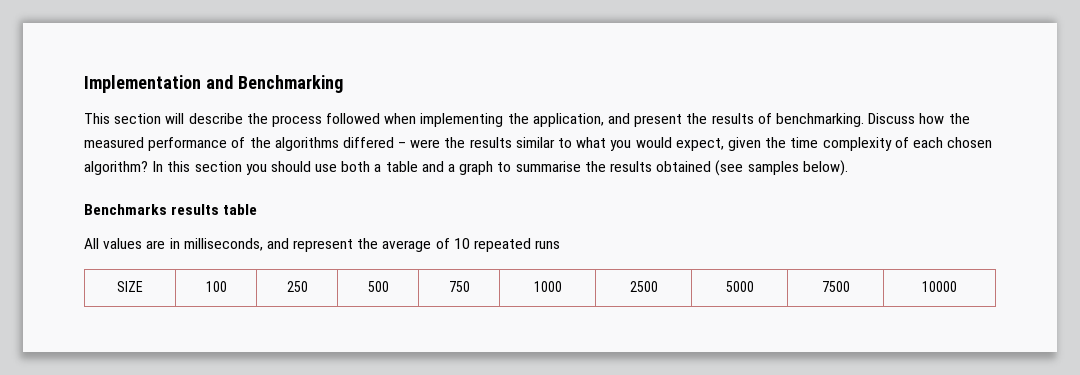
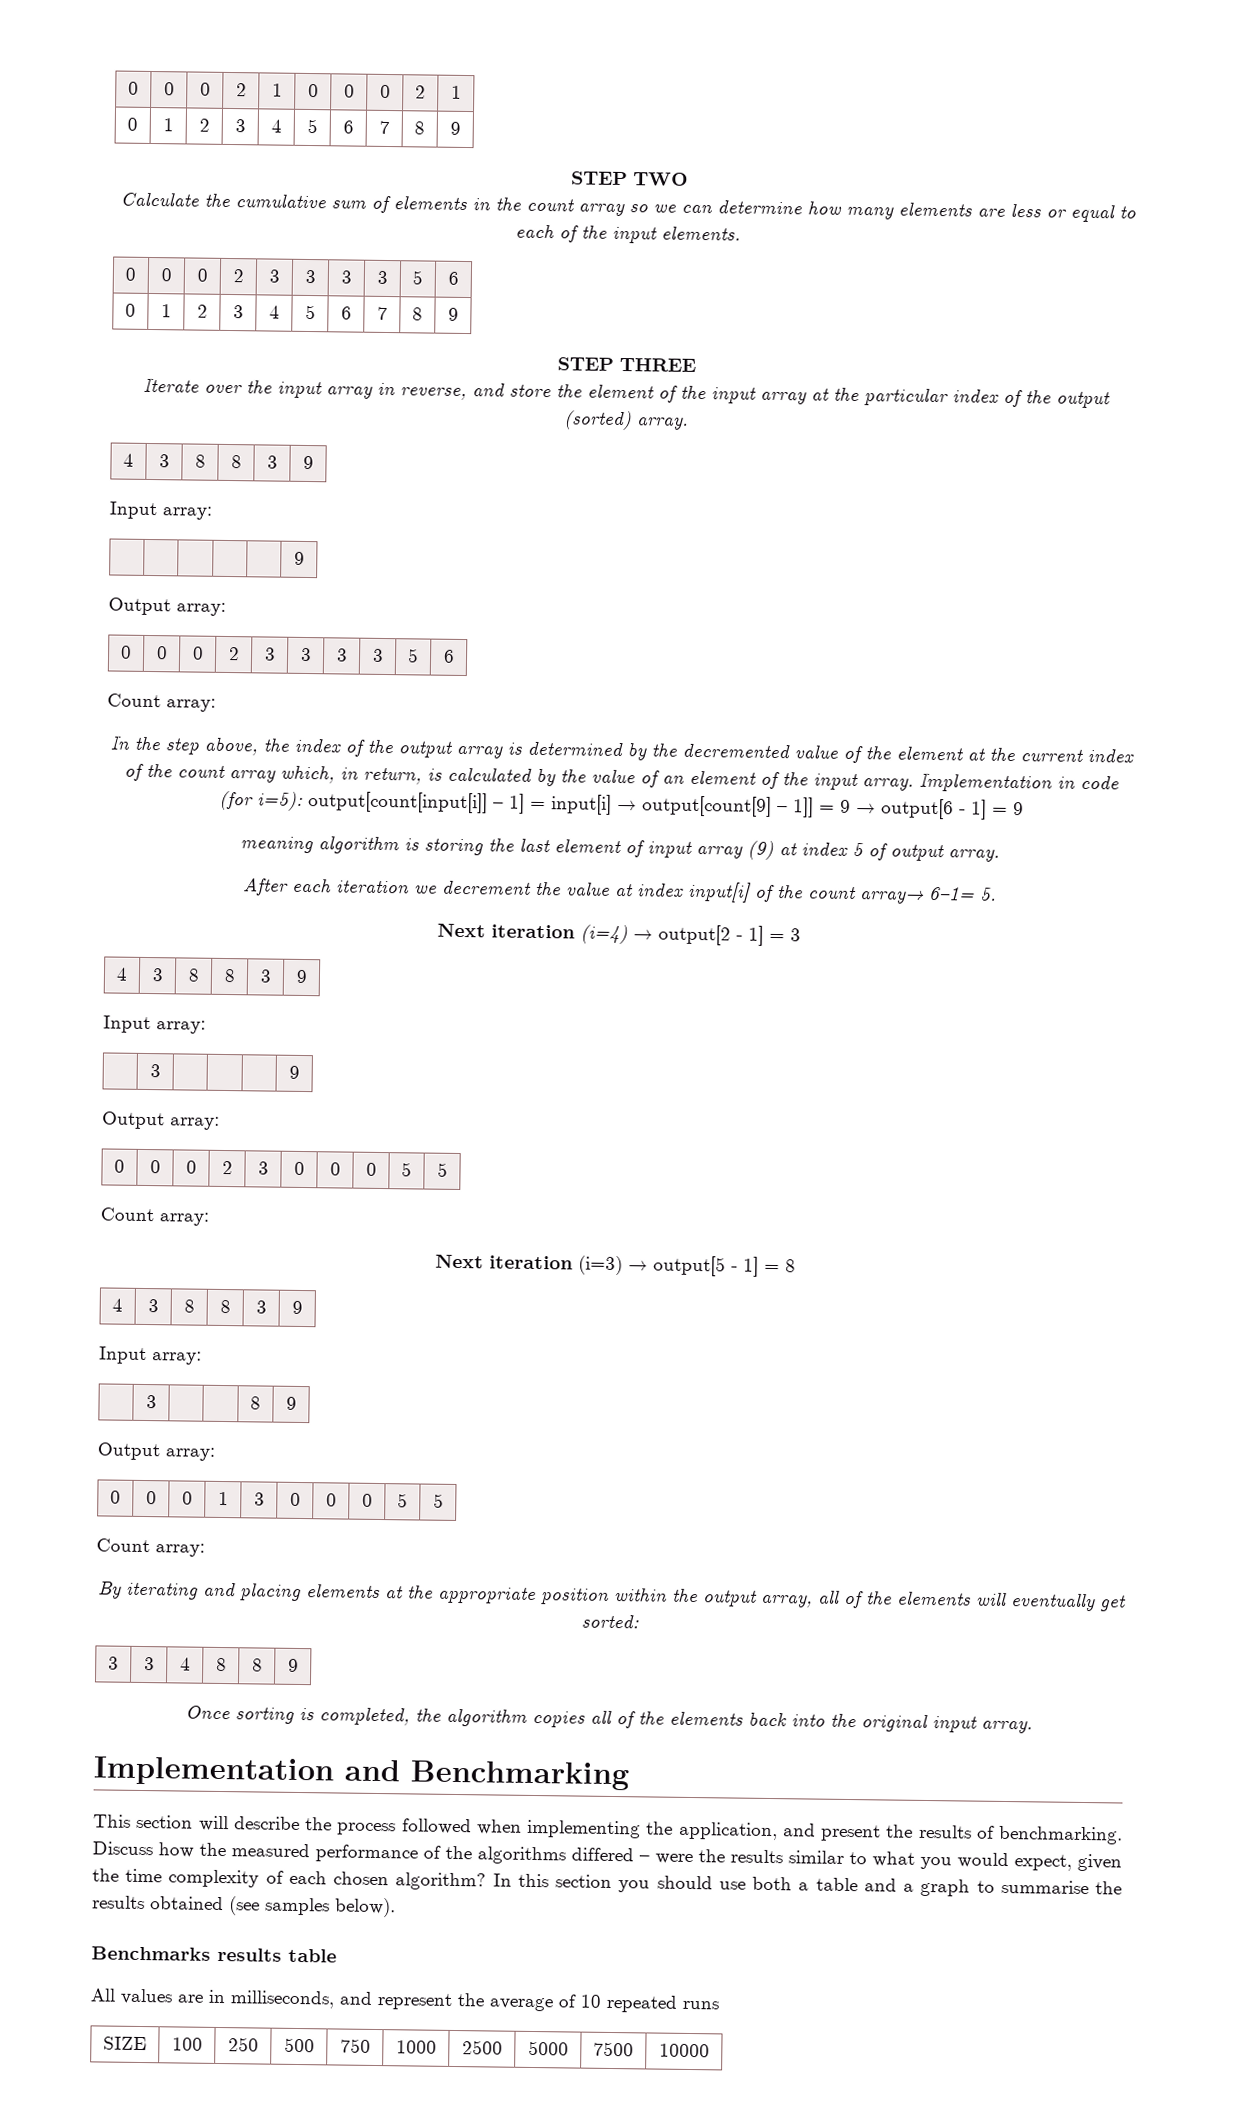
+ 0 | 0 | 0 | 2 | 1 | 0 | 0 | 0 | 2 | 1
+ 0 | 1 | 2 | 3 | 4 | 5 | 6 | 7 | 8 | 9
+ STEP TWO
+ Calculate the cumulative sum of elements in the count array so we can determine how many elements are less or equal to each of the input elements.
+ 0 | 0 | 0 | 2 | 3 | 3 | 3 | 3 | 5 | 6
+ 0 | 1 | 2 | 3 | 4 | 5 | 6 | 7 | 8 | 9
+ STEP THREE
+ Iterate over the input array in reverse, and store the element of the input array at the particular index of the output (sorted) array.
+ 4 | 3 | 8 | 8 | 3 | 9
+ Input array:
+ | | | | | 9
+ Output array:
+ 0 | 0 | 0 | 2 | 3 | 3 | 3 | 3 | 5 | 6
+ Count array:
+ In the step above, the index of the output array is determined by the decremented value of the element at the current index of the count array which, in return, is calculated by the value of an element of the input array. Implementation in code (for i=5): output[count[input[i]] – 1] = input[i] → output[count[9] – 1]] = 9 → output[6 - 1] = 9
+ meaning algorithm is storing the last element of input array (9) at index 5 of output array.
+ After each iteration we decrement the value at index input[i] of the count array→ 6–1= 5.
+ Next iteration (i=4) → output[2 - 1] = 3
+ 4 | 3 | 8 | 8 | 3 | 9
+ Input array:
+ | 3 | | | | 9
+ Output array:
+ 0 | 0 | 0 | 2 | 3 | 0 | 0 | 0 | 5 | 5
+ Count array:
+ Next iteration (i=3) → output[5 - 1] = 8
+ 4 | 3 | 8 | 8 | 3 | 9
+ Input array:
+ | 3 | | | 8 | 9
+ Output array:
+ 0 | 0 | 0 | 1 | 3 | 0 | 0 | 0 | 5 | 5
+ Count array:
+ By iterating and placing elements at the appropriate position within the output array, all of the elements will eventually get sorted:
+ 3 | 3 | 4 | 8 | 8 | 9
+ Once sorting is completed, the algorithm copies all of the elements back into the original input array.

